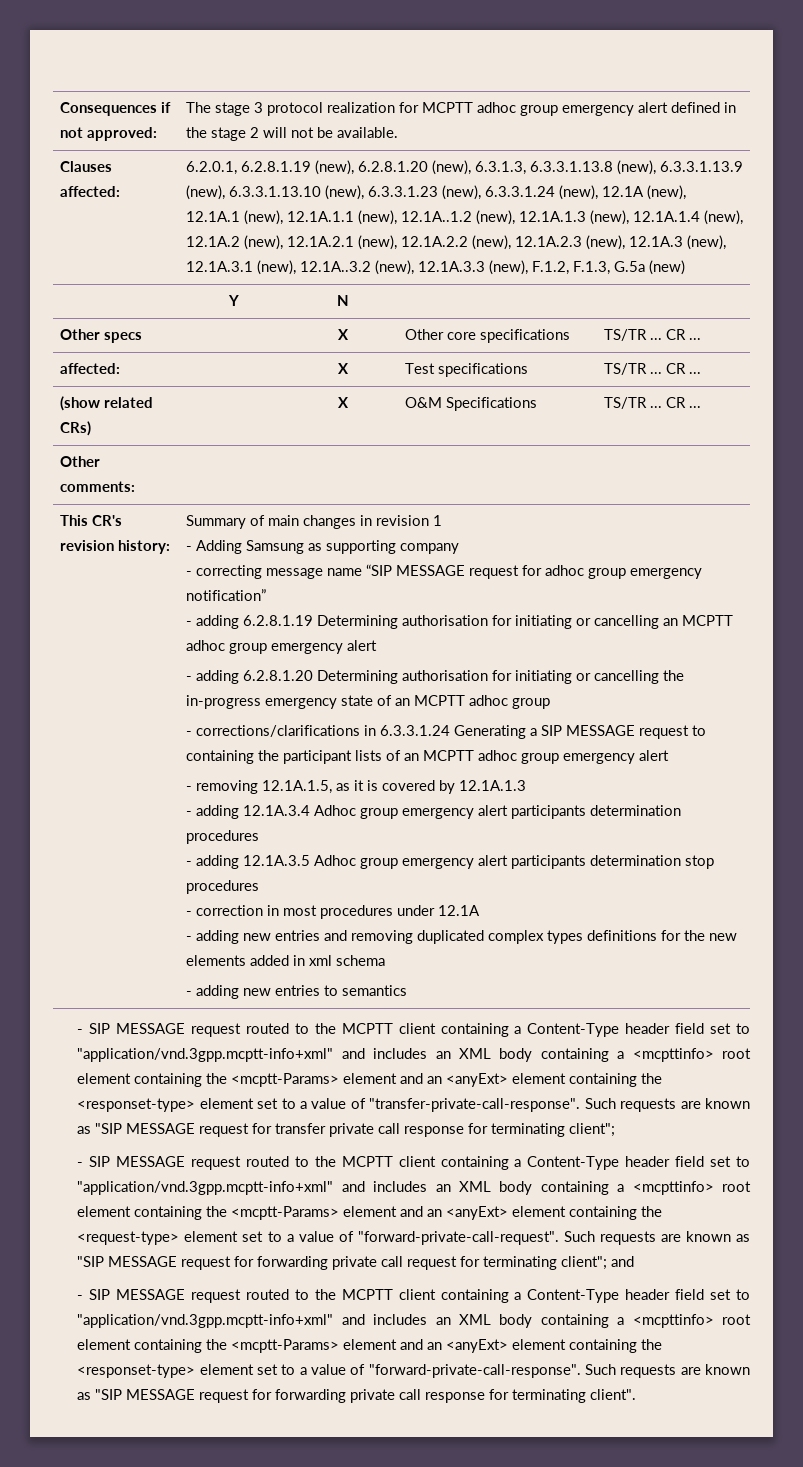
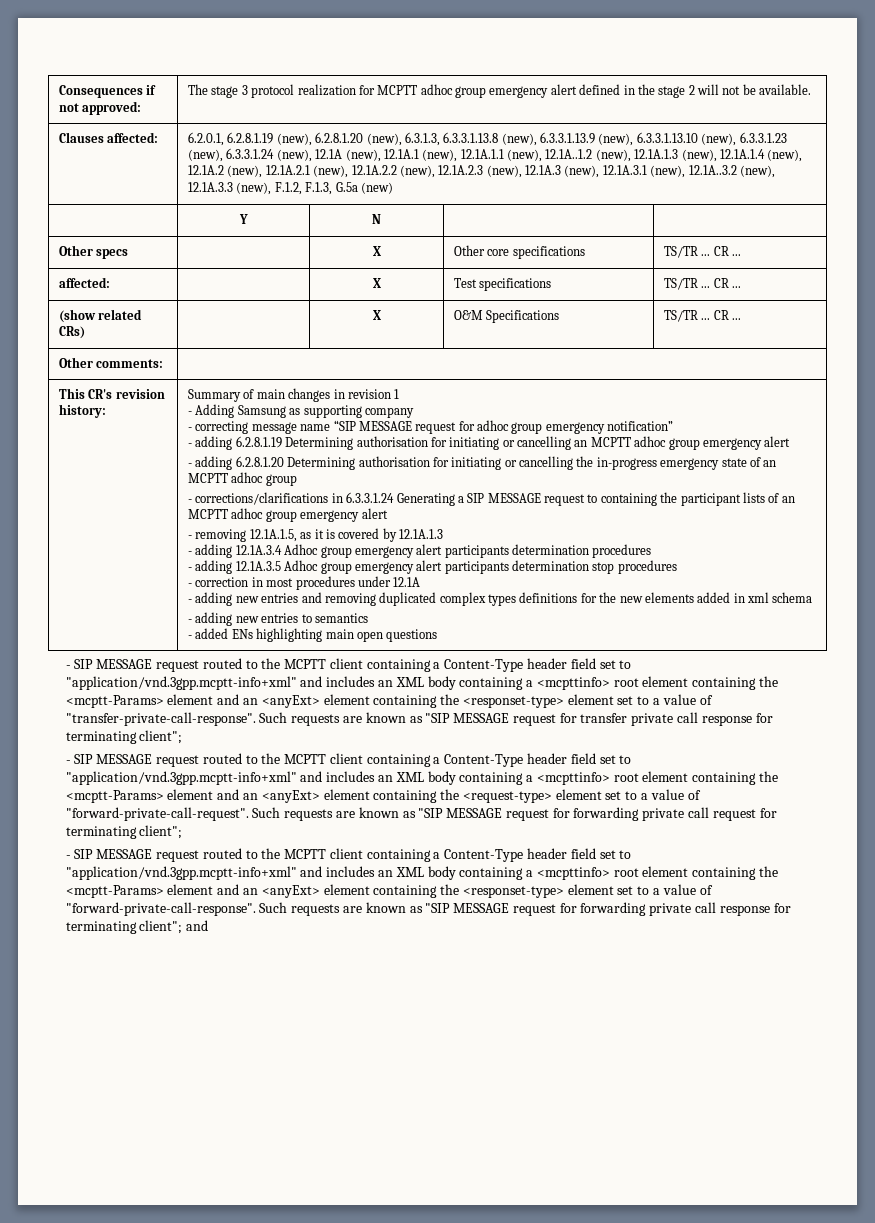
+ - added ENs highlighting main open questions
- Such requests are known as "SIP MESSAGE request for forwarding private call request for terminating client"; and
+ Such requests are known as "SIP MESSAGE request for forwarding private call request for terminating client";
- Such requests are known as "SIP MESSAGE request for forwarding private call response for terminating client".
+ Such requests are known as "SIP MESSAGE request for forwarding private call response for terminating client"; and

